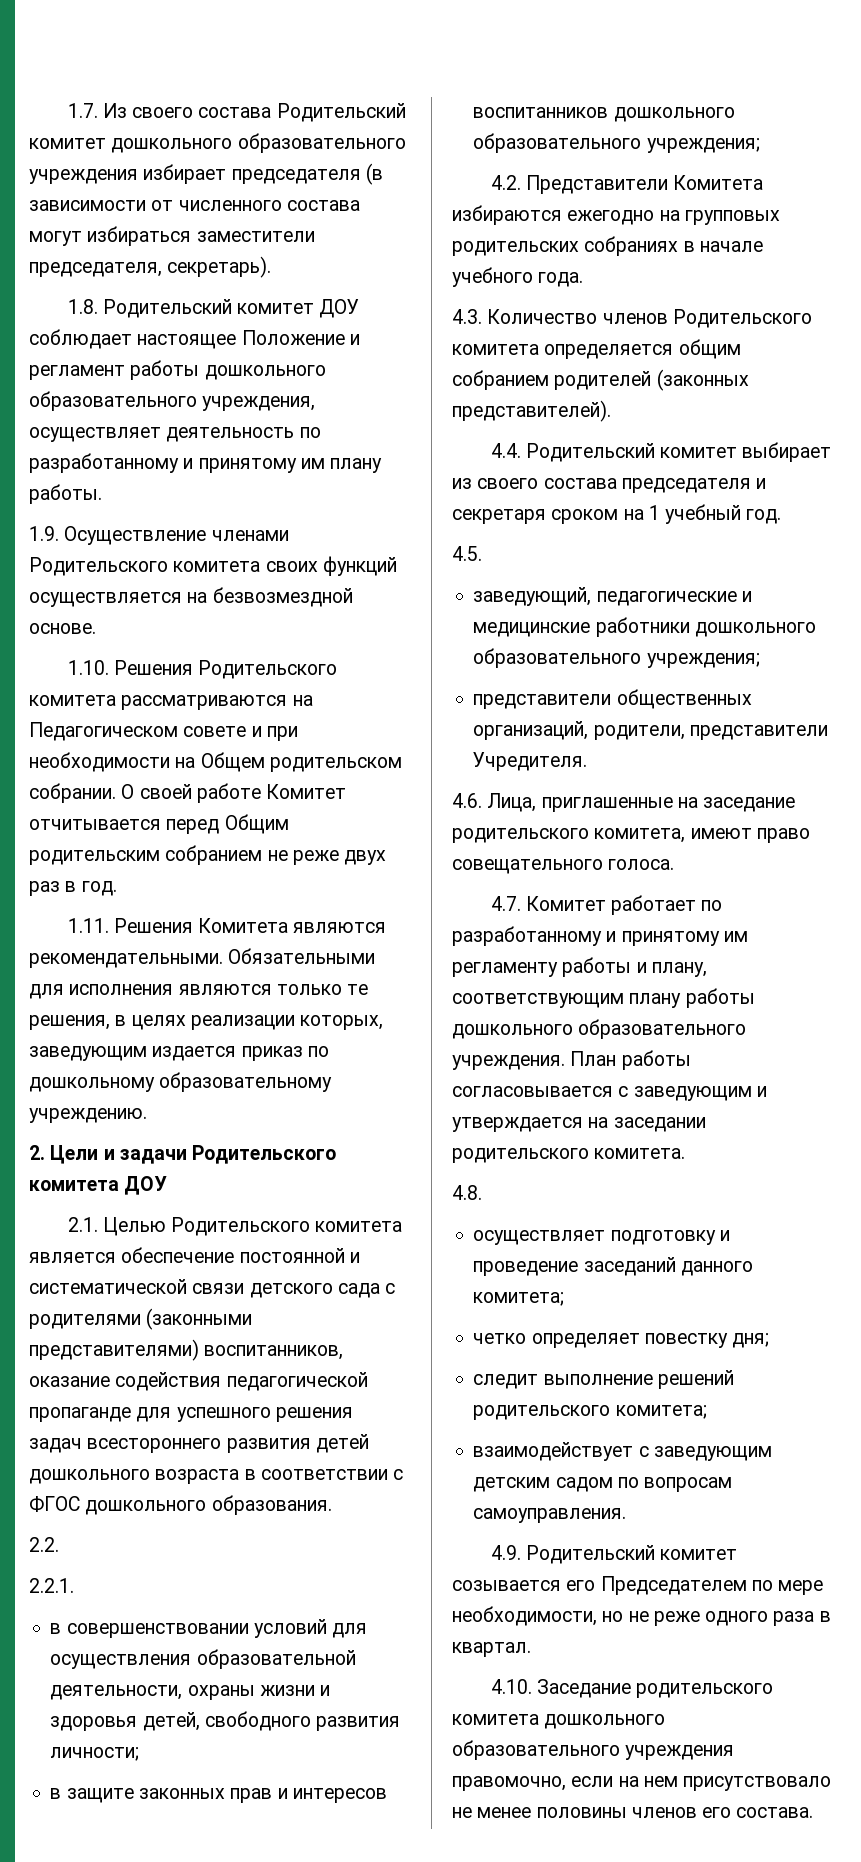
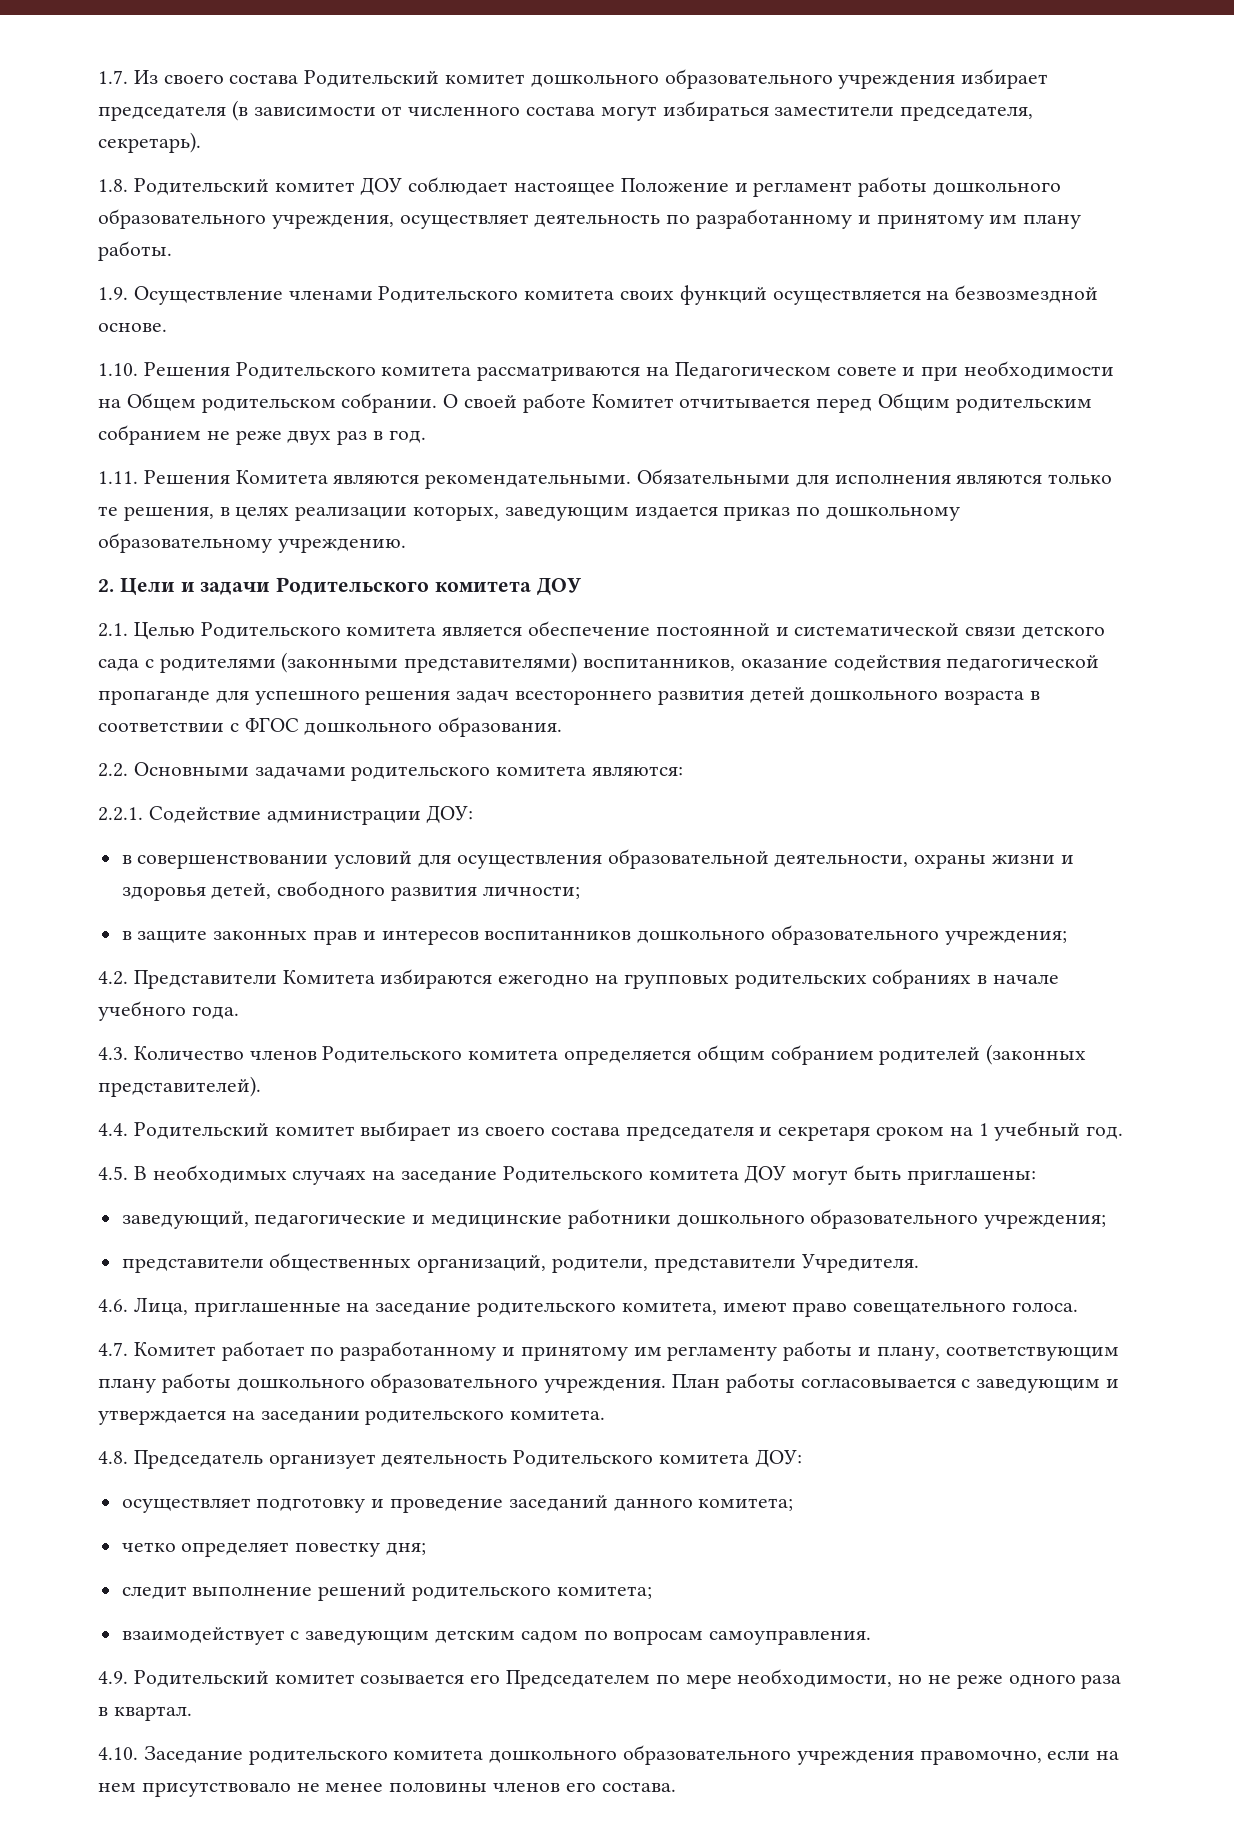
- 2.2.
- 2.2.1.
+ 2.2. Основными задачами родительского комитета являются:
+ 2.2.1. Содействие администрации ДОУ:
- 4.5.
+ 4.5. В необходимых случаях на заседание Родительского комитета ДОУ могут быть приглашены:
- 4.8.
+ 4.8. Председатель организует деятельность Родительского комитета ДОУ:

